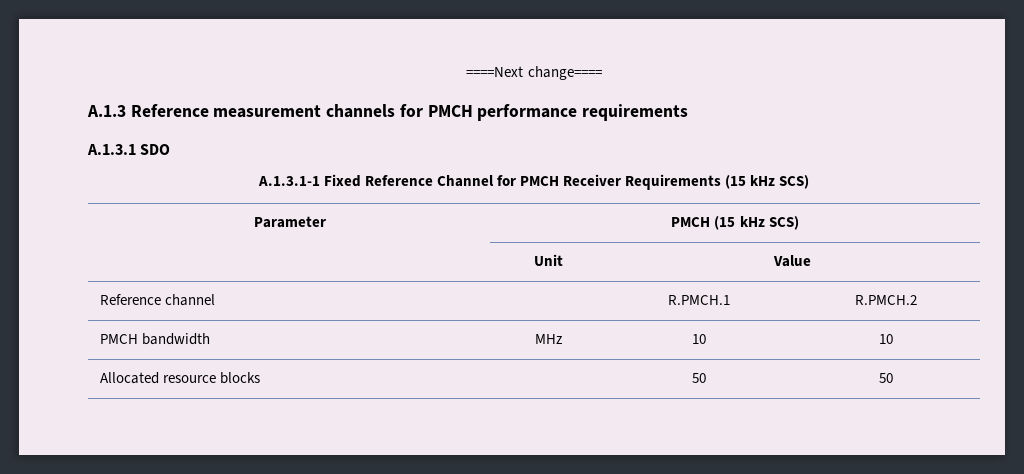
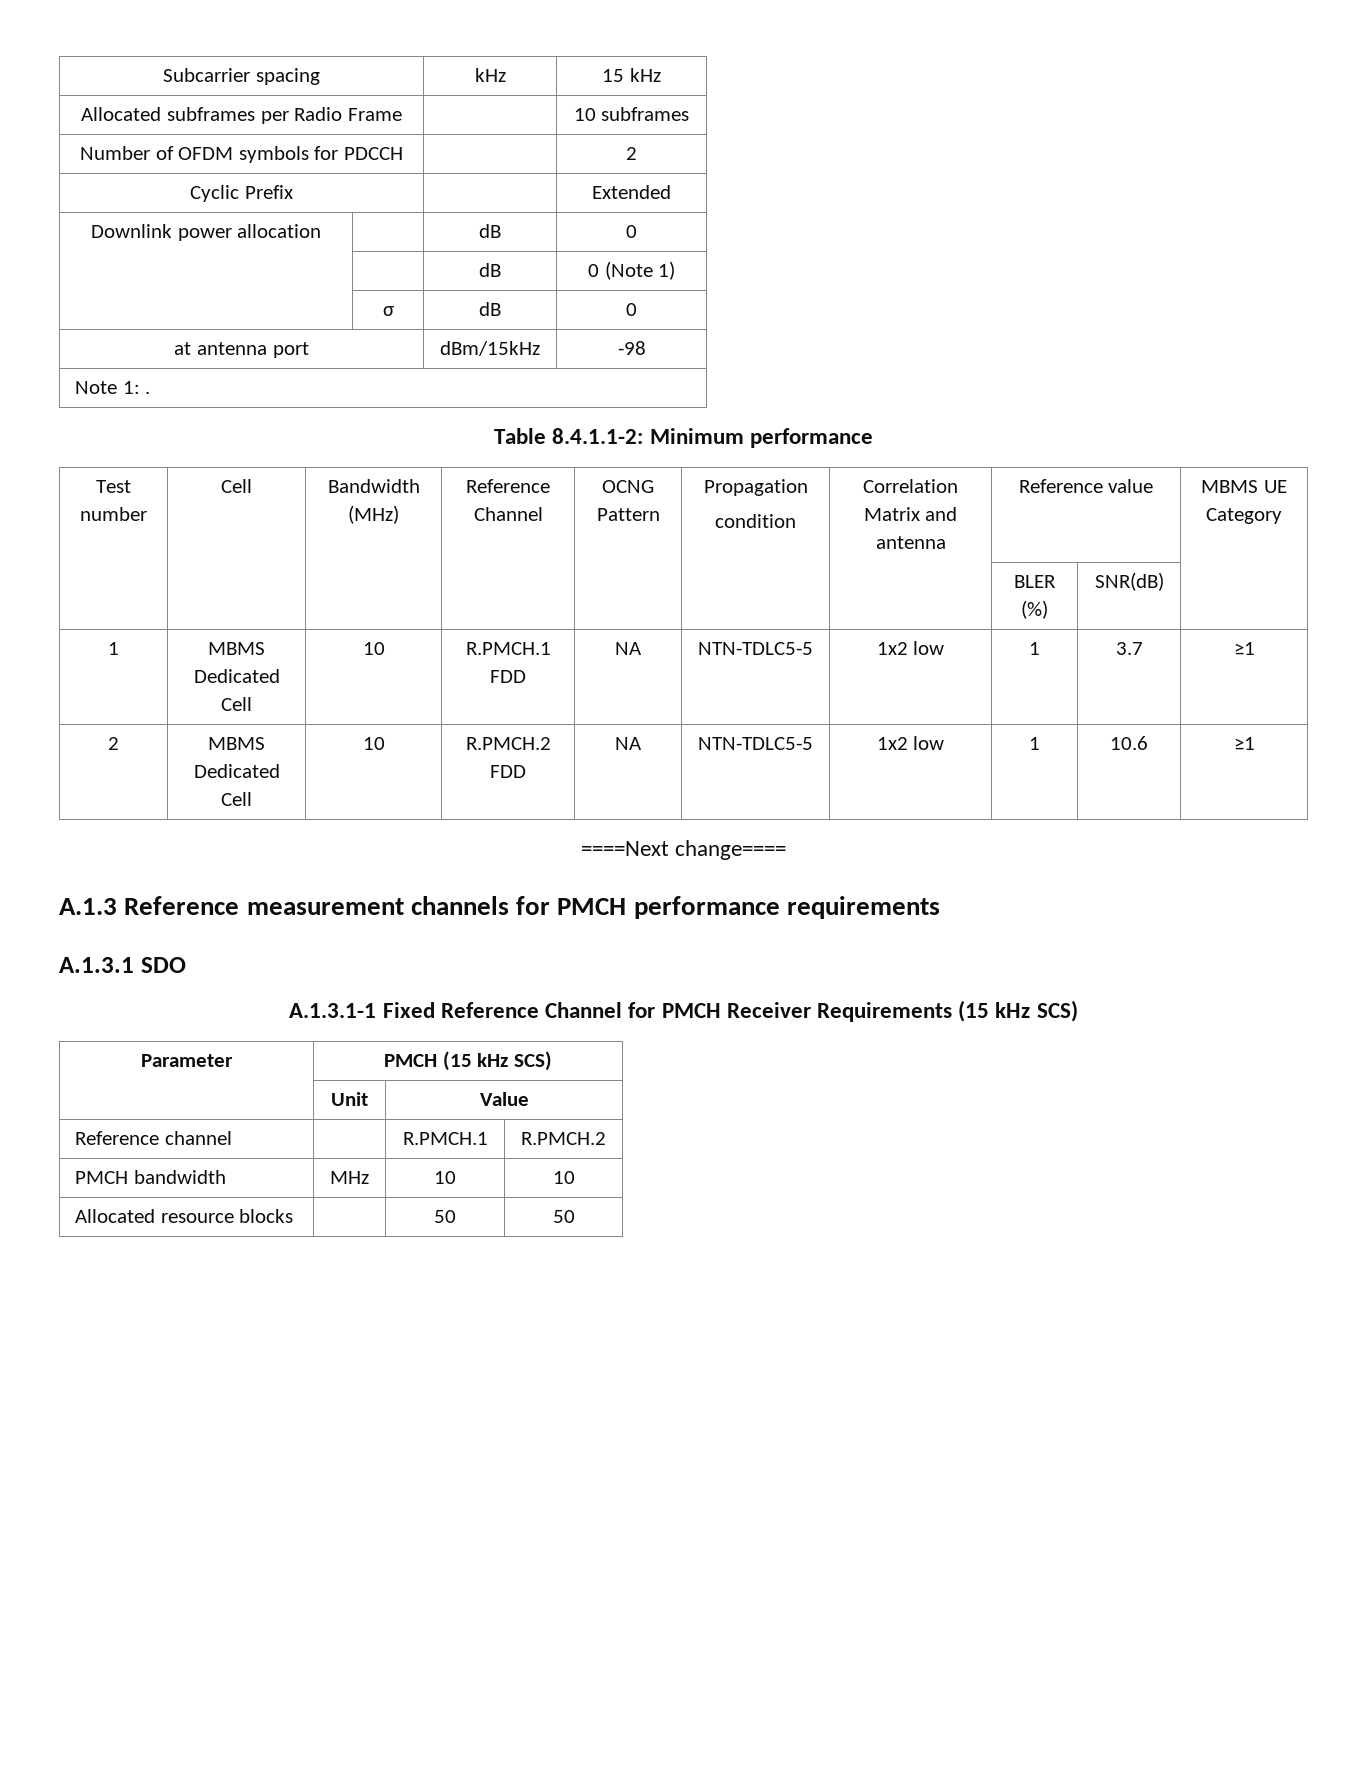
+ Subcarrier spacing | kHz | 15 kHz
+ Allocated subframes per Radio Frame | | 10 subframes
+ Number of OFDM symbols for PDCCH | | 2
+ Cyclic Prefix | | Extended
+ Downlink power allocation | | dB | 0
+ | | dB | 0 (Note 1)
+ | σ | dB | 0
+ at antenna port | dBm/15kHz | -98
+ Note 1: .
+ Table 8.4.1.1-2: Minimum performance
+ Test number | Cell | Bandwidth (MHz) | Reference Channel | OCNG Pattern | Propagation
+ condition | Correlation Matrix and antenna | Reference value | MBMS UE Category
+ | | | | | | | BLER (%) | SNR(dB) |
+ 1 | MBMS Dedicated Cell | 10 | R.PMCH.1 FDD | NA | NTN-TDLC5-5 | 1x2 low | 1 | 3.7 | ≥1
+ 2 | MBMS Dedicated Cell | 10 | R.PMCH.2 FDD | NA | NTN-TDLC5-5 | 1x2 low | 1 | 10.6 | ≥1

